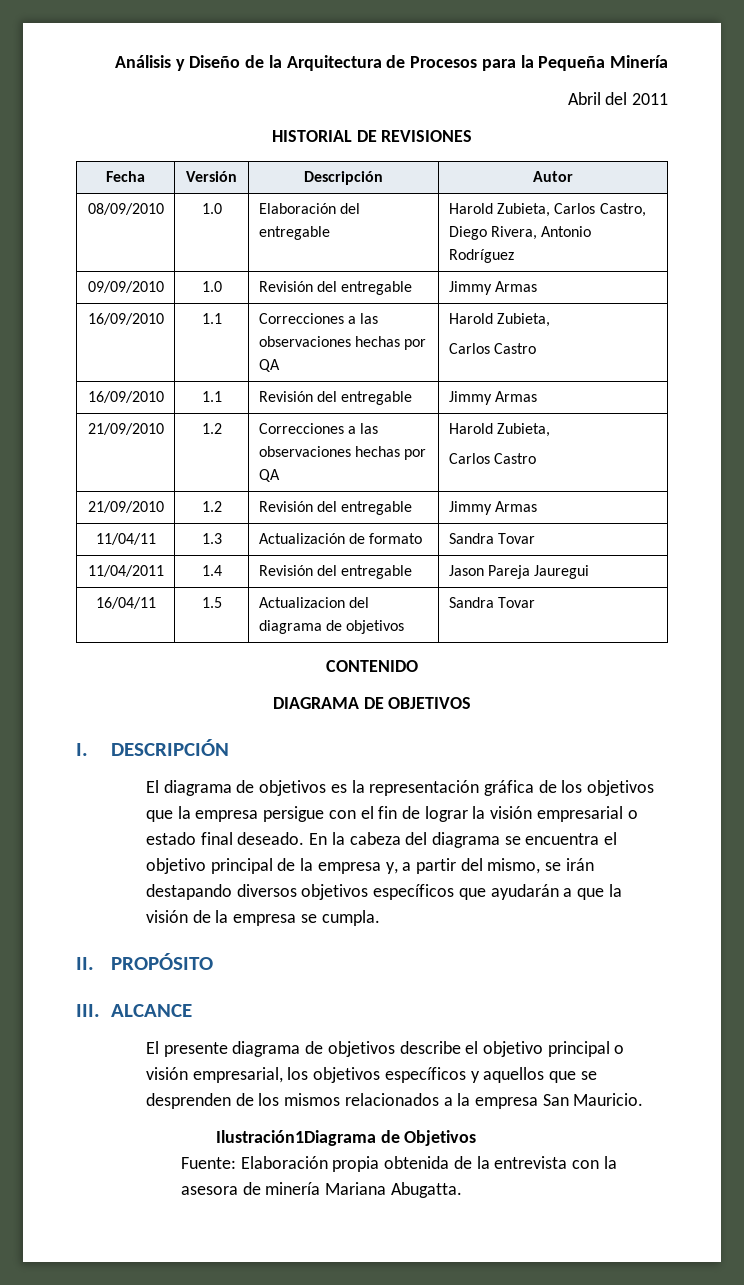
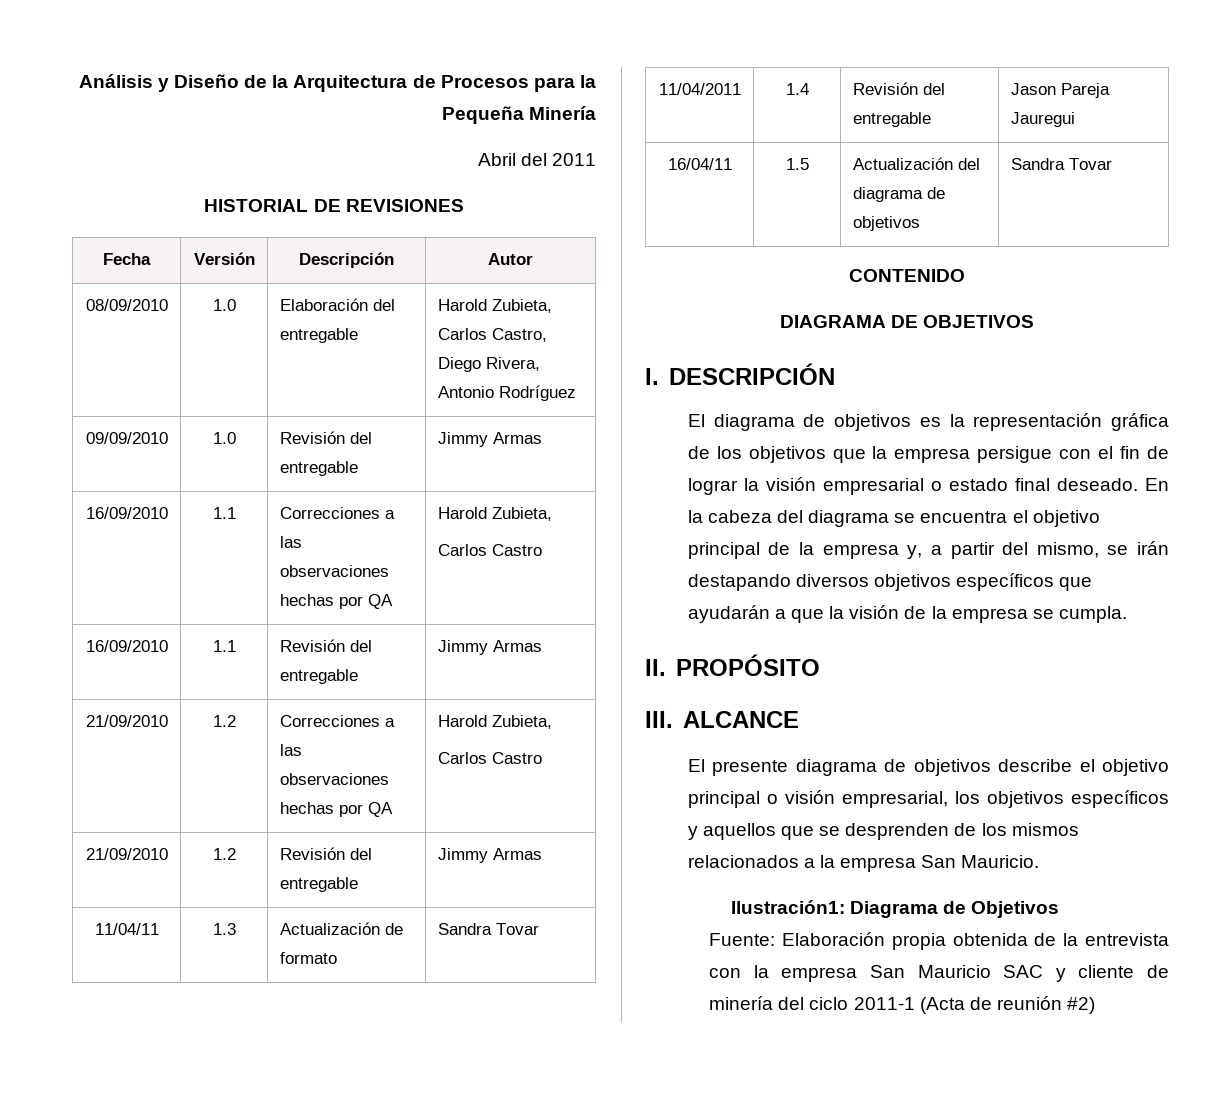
- 16/04/11 | 1.5 | Actualizacion del diagrama de objetivos | Sandra Tovar
+ 16/04/11 | 1.5 | Actualización del diagrama de objetivos | Sandra Tovar
- Ilustración1Diagrama de Objetivos
+ Ilustración1: Diagrama de Objetivos
- Fuente: Elaboración propia obtenida de la entrevista con la asesora de minería Mariana Abugatta.
+ Fuente: Elaboración propia obtenida de la entrevista con la empresa San Mauricio SAC y cliente de minería del ciclo 2011-1 (Acta de reunión #2)

